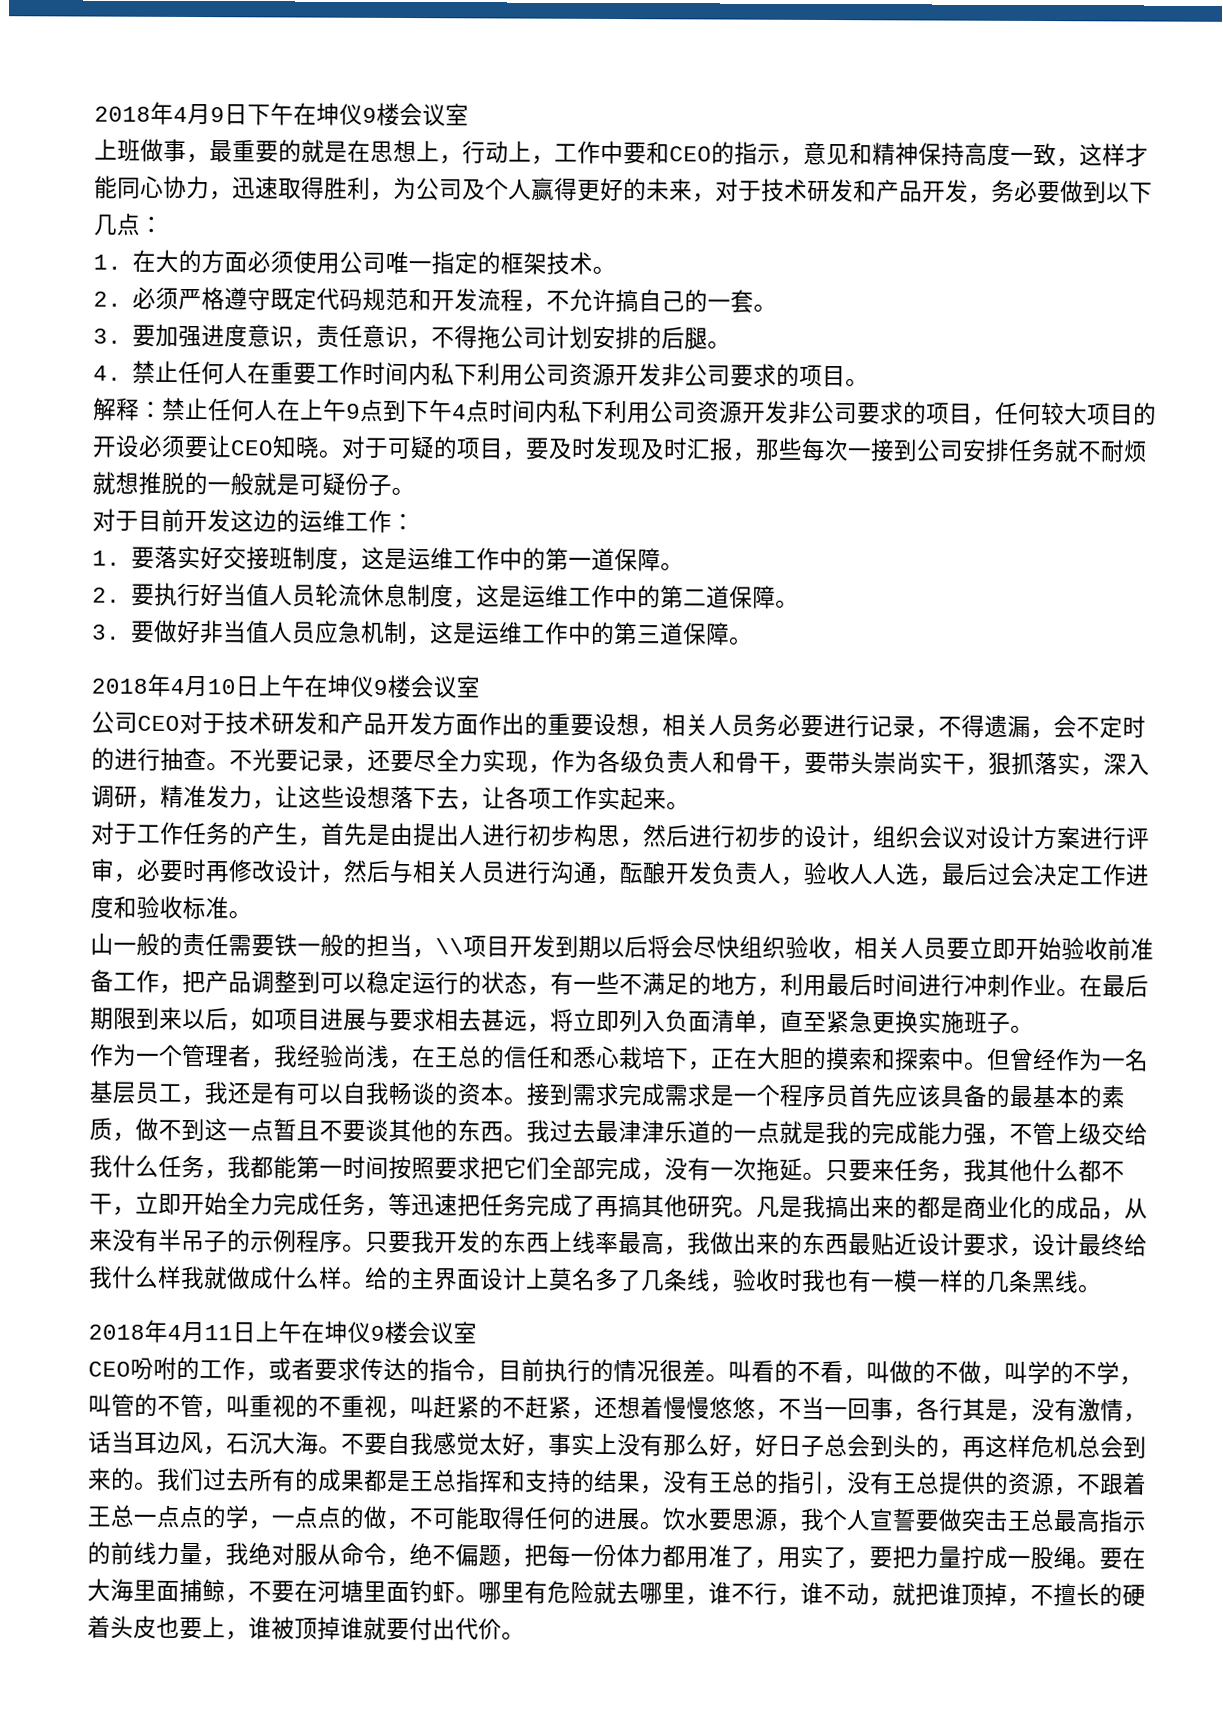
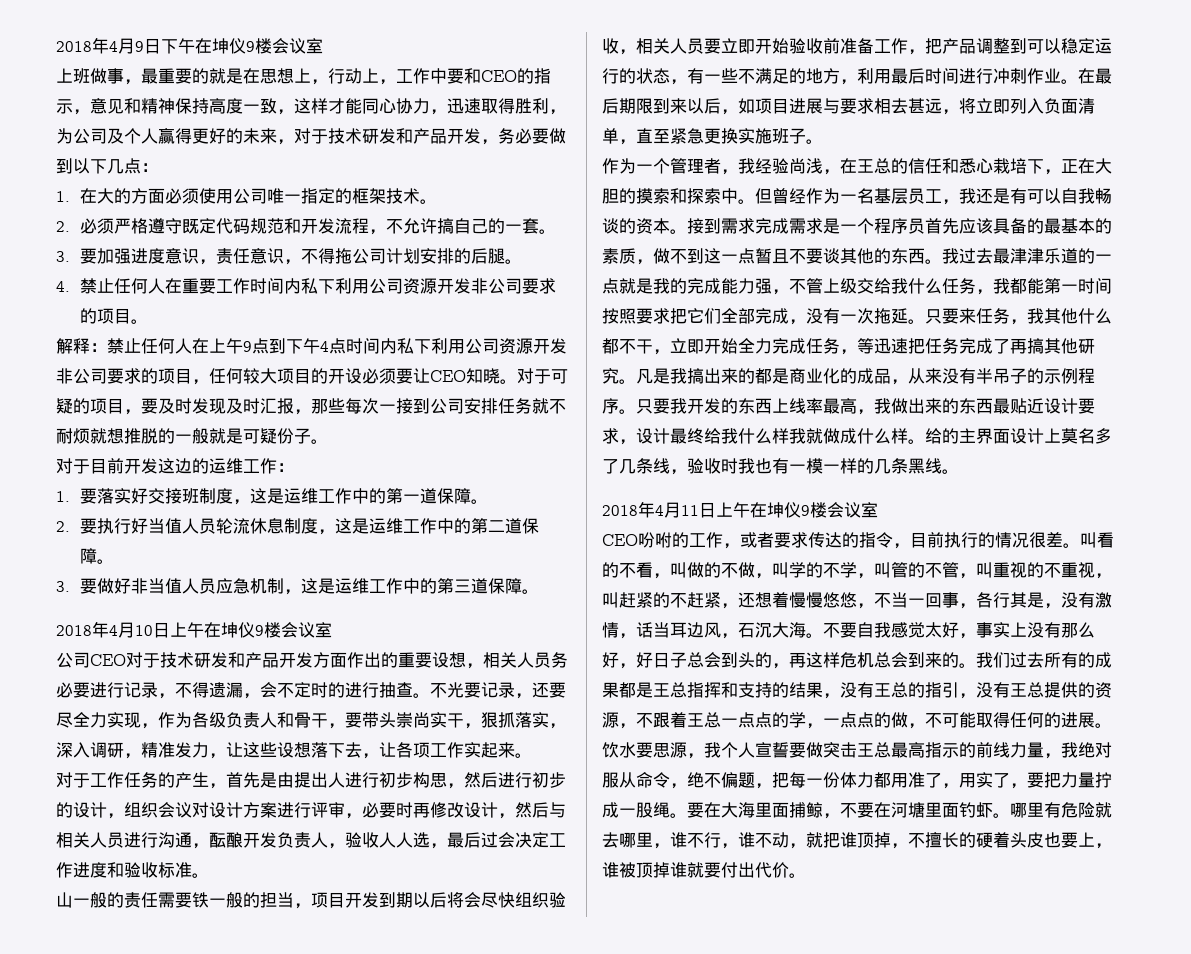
- 山一般的责任需要铁一般的担当，\\项目开发到期以后将会尽快组织验收，相关人员要立即开始验收前准备工作，把产品调整到可以稳定运行的状态，有一些不满足的地方，利用最后时间进行冲刺作业。
+ 山一般的责任需要铁一般的担当，项目开发到期以后将会尽快组织验收，相关人员要立即开始验收前准备工作，把产品调整到可以稳定运行的状态，有一些不满足的地方，利用最后时间进行冲刺作业。

